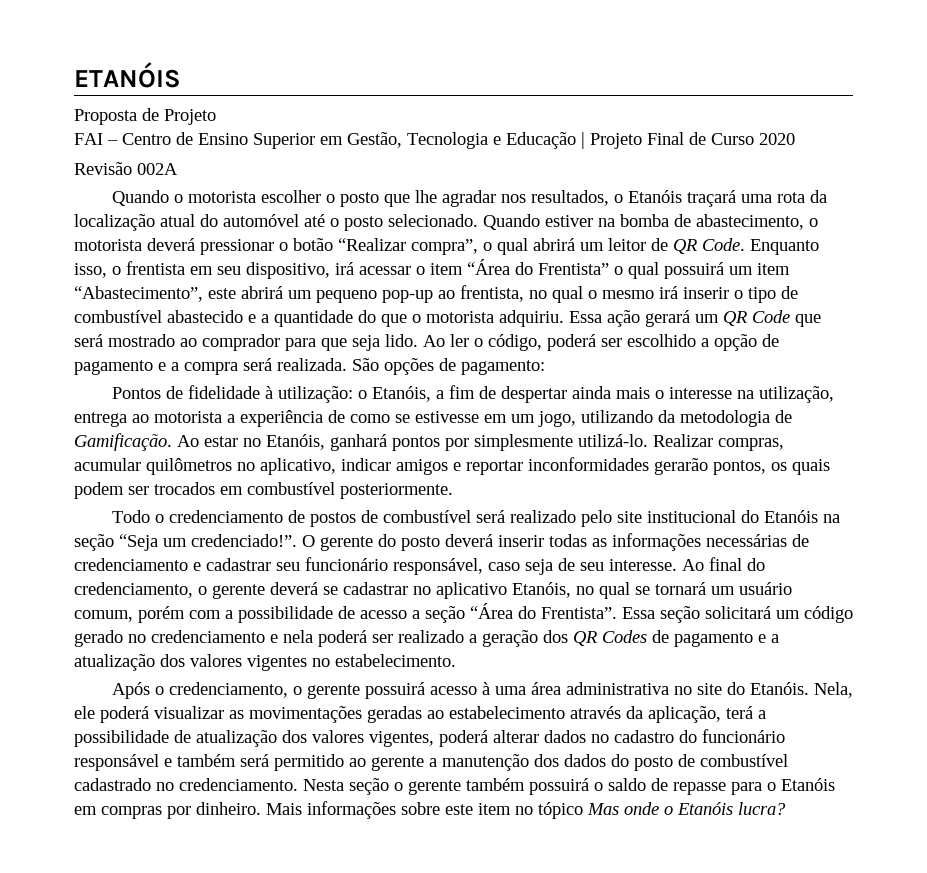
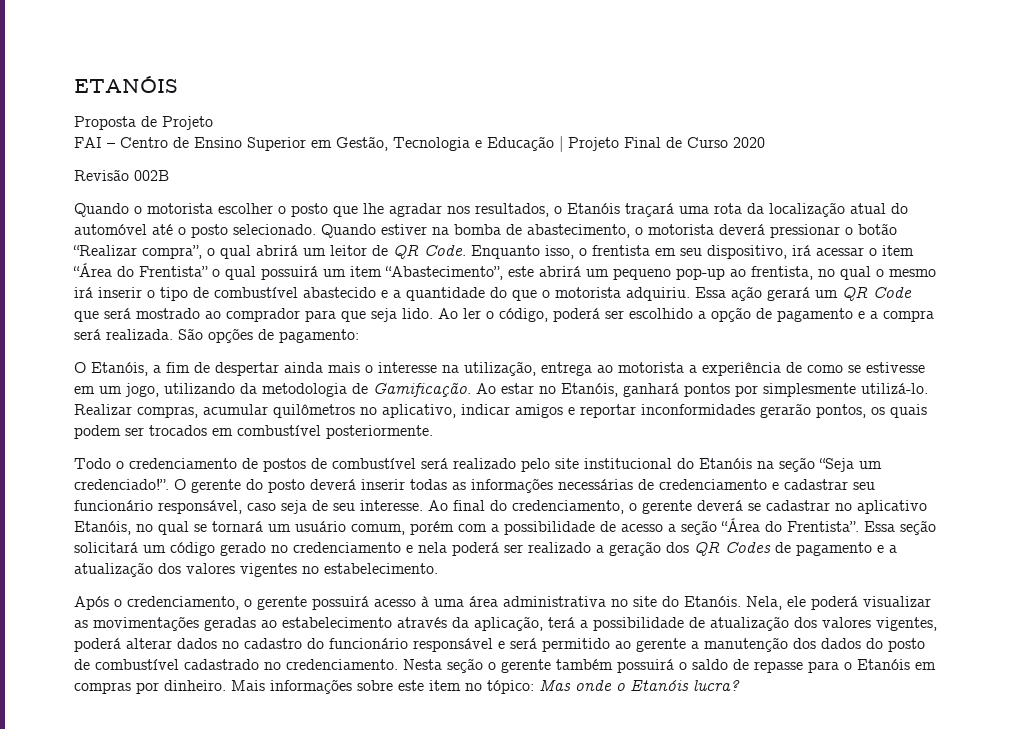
- Revisão 002A
+ Revisão 002B
- Pontos de fidelidade à utilização: o Etanóis, a fim de despertar ainda mais o interesse na utilização, entrega ao motorista a experiência de como se estivesse em um jogo, utilizando da metodologia de Gamificação.
+ O Etanóis, a fim de despertar ainda mais o interesse na utilização, entrega ao motorista a experiência de como se estivesse em um jogo, utilizando da metodologia de Gamificação.
- Nela, ele poderá visualizar as movimentações geradas ao estabelecimento através da aplicação, terá a possibilidade de atualização dos valores vigentes, poderá alterar dados no cadastro do funcionário responsável e também será permitido ao gerente a manutenção dos dados do posto de combustível cadastrado no credenciamento.
+ Nela, ele poderá visualizar as movimentações geradas ao estabelecimento através da aplicação, terá a possibilidade de atualização dos valores vigentes, poderá alterar dados no cadastro do funcionário responsável e será permitido ao gerente a manutenção dos dados do posto de combustível cadastrado no credenciamento.
- Mais informações sobre este item no tópico Mas onde o Etanóis lucra?
+ Mais informações sobre este item no tópico: Mas onde o Etanóis lucra?

